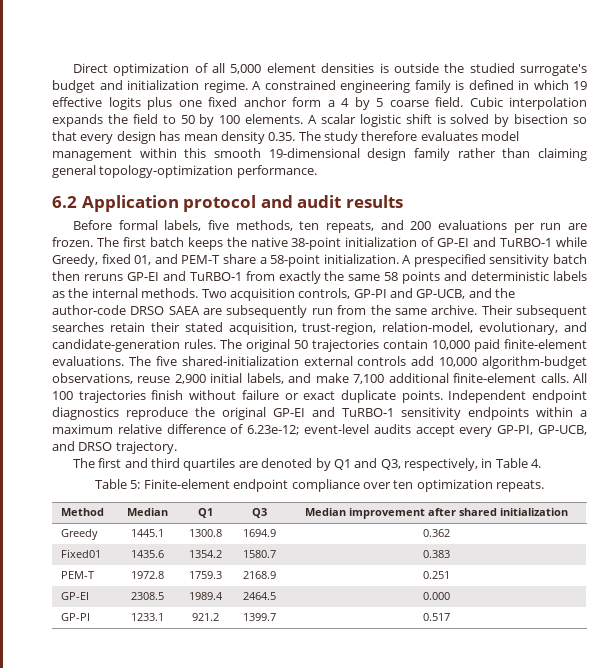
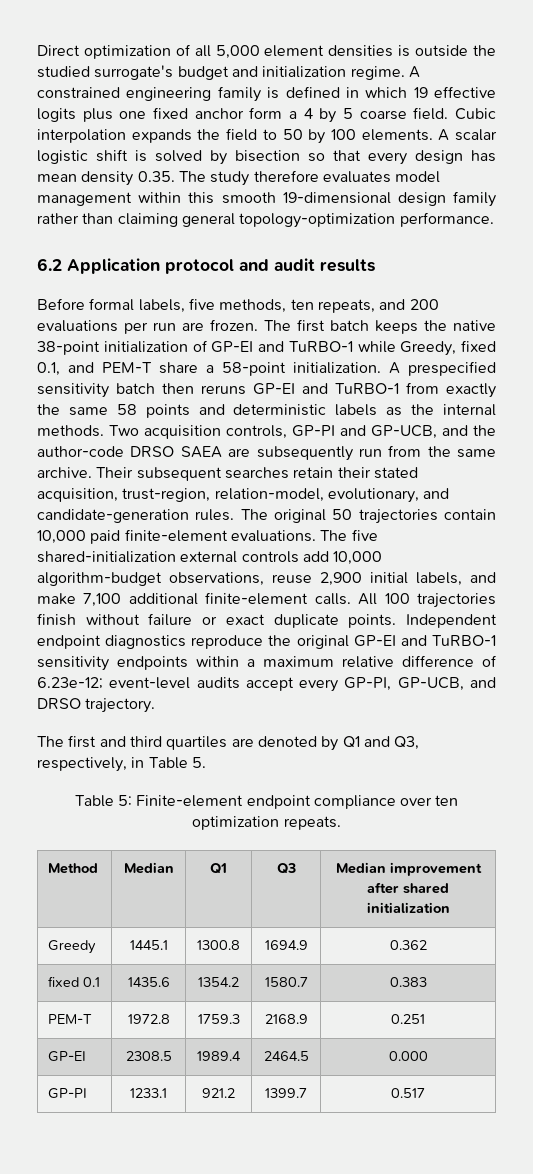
- The first batch keeps the native 38-point initialization of GP-EI and TuRBO-1 while Greedy, fixed 01, and PEM-T share a 58-point initialization.
+ The first batch keeps the native 38-point initialization of GP-EI and TuRBO-1 while Greedy, fixed 0.1, and PEM-T share a 58-point initialization.
- The first and third quartiles are denoted by Q1 and Q3, respectively, in Table 4.
+ The first and third quartiles are denoted by Q1 and Q3, respectively, in Table 5.
- Fixed01 | 1435.6 | 1354.2 | 1580.7 | 0.383
+ fixed 0.1 | 1435.6 | 1354.2 | 1580.7 | 0.383

